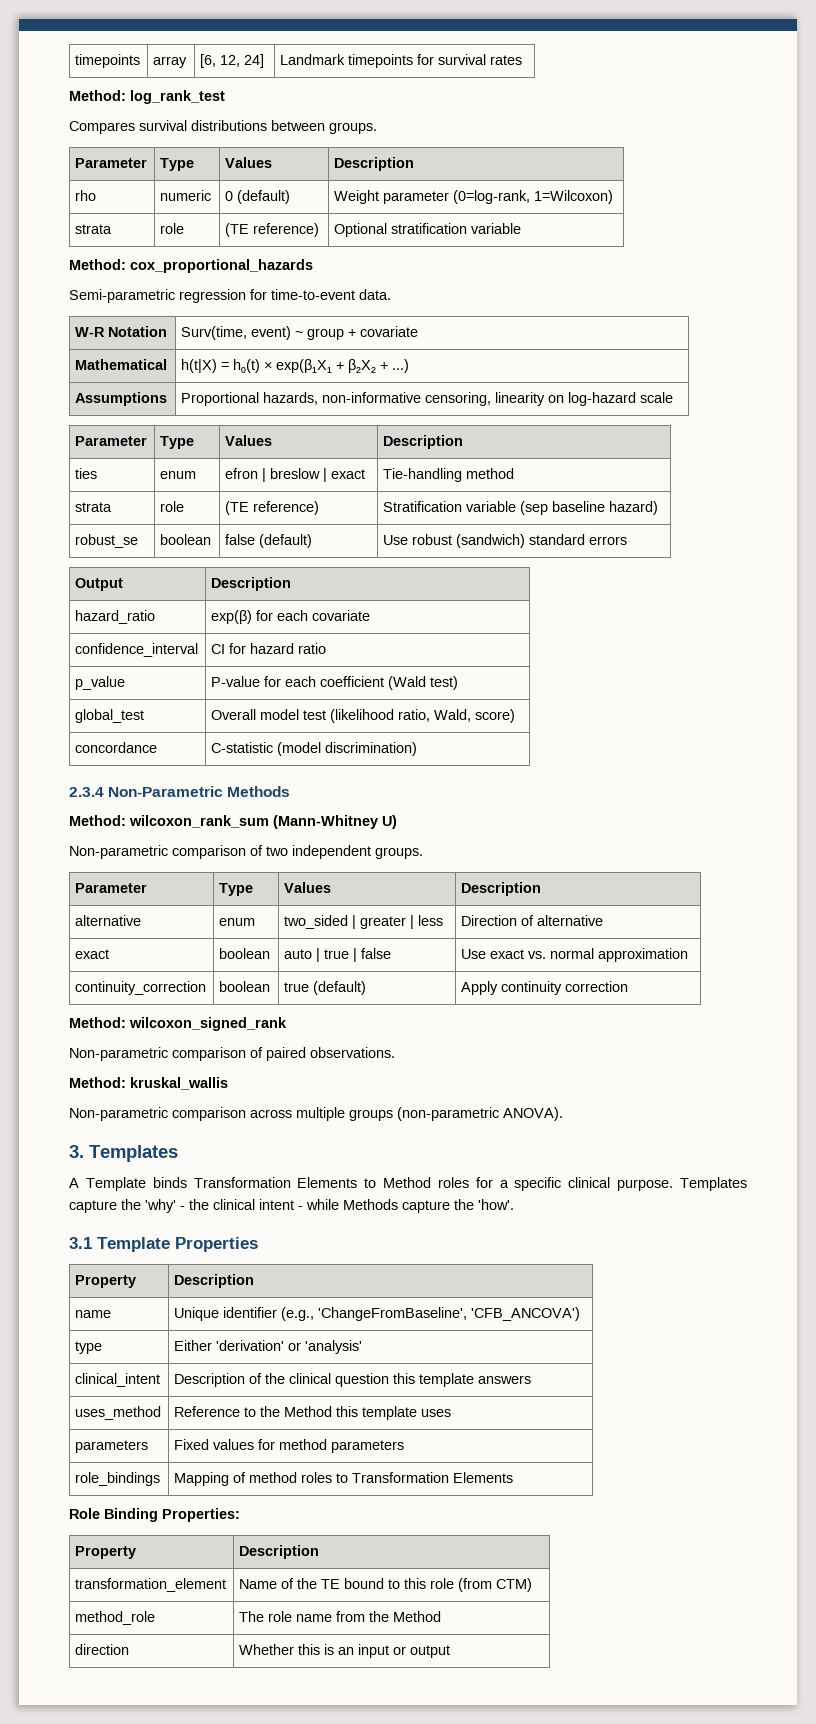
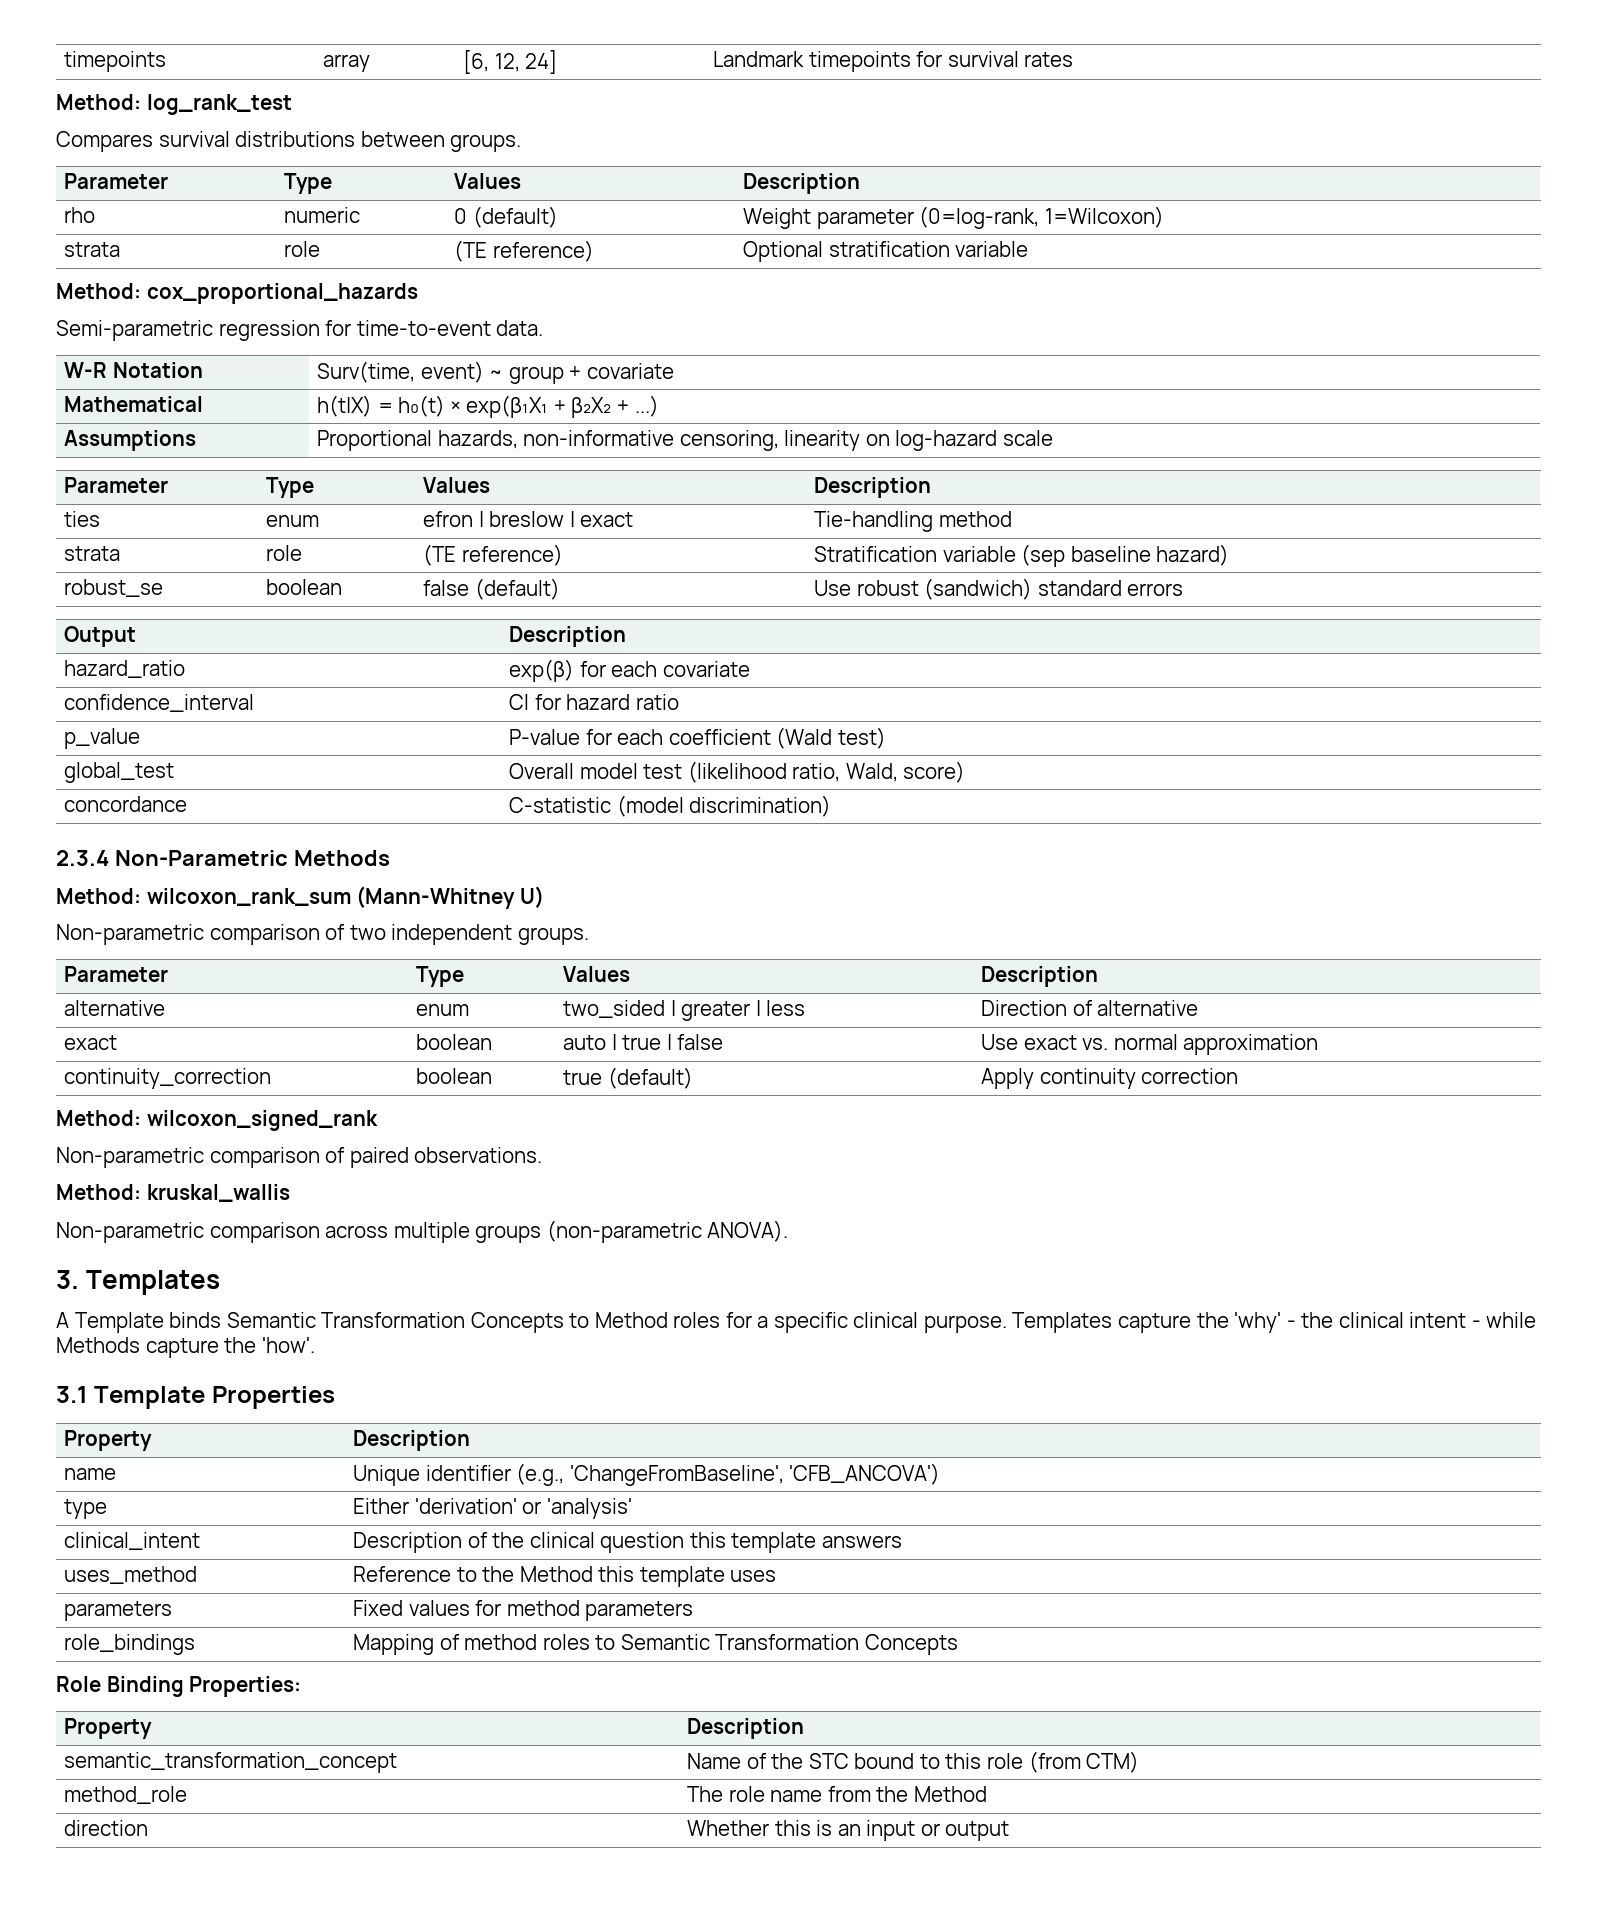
- A Template binds Transformation Elements to Method roles for a specific clinical purpose.
+ A Template binds Semantic Transformation Concepts to Method roles for a specific clinical purpose.
- role_bindings | Mapping of method roles to Transformation Elements
+ role_bindings | Mapping of method roles to Semantic Transformation Concepts
- transformation_element | Name of the TE bound to this role (from CTM)
+ semantic_transformation_concept | Name of the STC bound to this role (from CTM)

